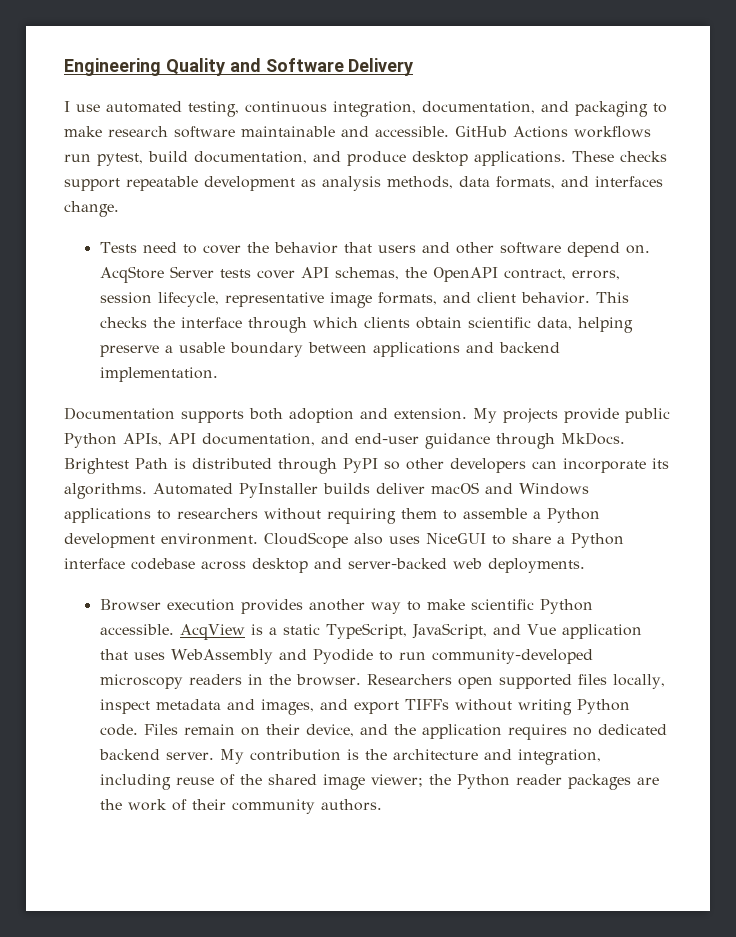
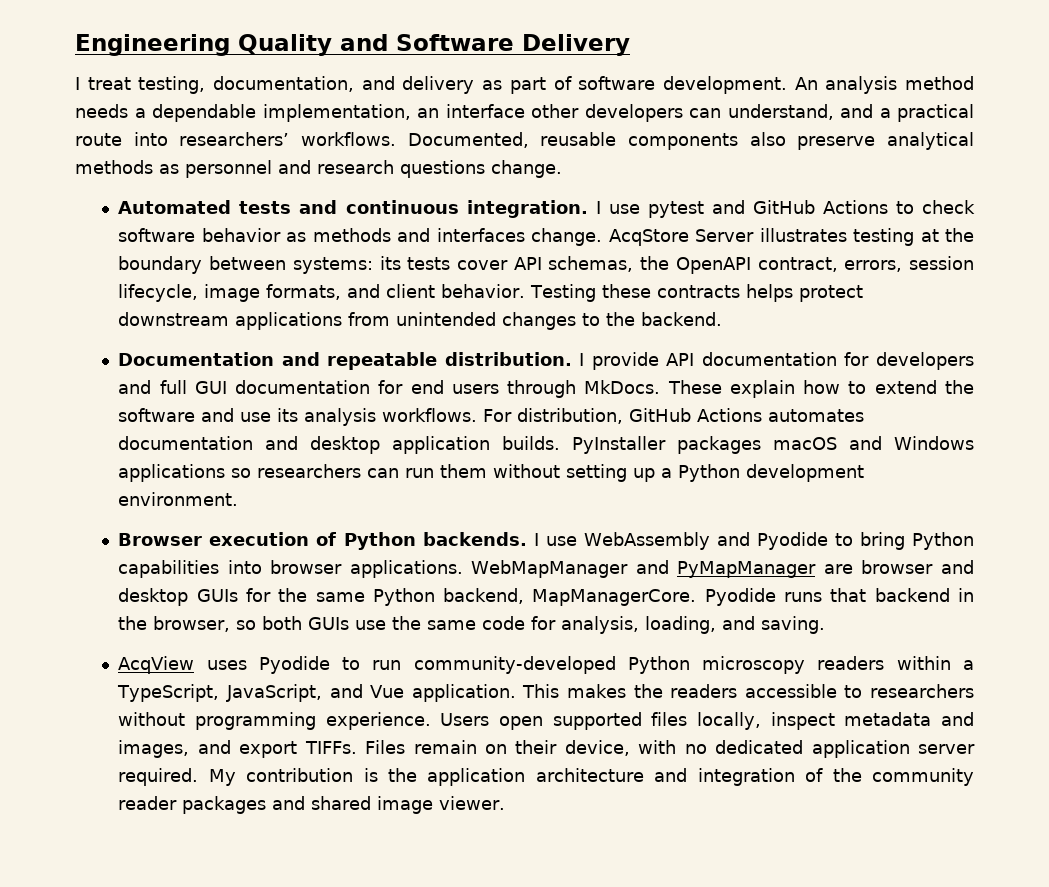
- I use automated testing, continuous integration, documentation, and packaging to make research software maintainable and accessible. GitHub Actions workflows run pytest, build documentation, and produce desktop applications. These checks support repeatable development as analysis methods, data formats, and interfaces change.
- Tests need to cover the behavior that users and other software depend on. AcqStore Server tests cover API schemas, the OpenAPI contract, errors, session lifecycle, representative image formats, and client behavior.
+ I treat testing, documentation, and delivery as part of software development. An analysis method needs a dependable implementation, an interface other developers can understand, and a practical route into researchers’ workflows. Documented, reusable components also preserve analytical methods as personnel and research questions change.
+ Automated tests and continuous integration. I use pytest and GitHub Actions to check software behavior as methods and interfaces change. AcqStore Server illustrates testing at the boundary between systems: its tests cover API schemas, the OpenAPI contract, errors, session lifecycle, image formats, and client behavior.
- This checks the interface through which clients obtain scientific data, helping preserve a usable boundary between applications and backend implementation.
- Documentation supports both adoption and extension. My projects provide public Python APIs, API documentation, and end-user guidance through MkDocs. Brightest Path is distributed through PyPI so other developers can incorporate its algorithms. Automated PyInstaller builds deliver macOS and Windows applications to researchers without requiring them to assemble a Python development environment. CloudScope also uses NiceGUI to share a Python interface codebase across desktop and server-backed web deployments.
- Browser execution provides another way to make scientific Python accessible. AcqView is a static TypeScript, JavaScript, and Vue application that uses WebAssembly and Pyodide to run community-developed microscopy readers in the browser. Researchers open supported files locally, inspect metadata and images, and export TIFFs without writing Python code.
+ Testing these contracts helps protect downstream applications from unintended changes to the backend.
+ Documentation and repeatable distribution. I provide API documentation for developers and full GUI documentation for end users through MkDocs. These explain how to extend the software and use its analysis workflows. For distribution, GitHub Actions automates documentation and desktop application builds. PyInstaller packages macOS and Windows applications so researchers can run them without setting up a Python development environment.
+ Browser execution of Python backends. I use WebAssembly and Pyodide to bring Python capabilities into browser applications. WebMapManager and PyMapManager are browser and desktop GUIs for the same Python backend, MapManagerCore. Pyodide runs that backend in the browser, so both GUIs use the same code for analysis, loading, and saving.
+ AcqView uses Pyodide to run community-developed Python microscopy readers within a TypeScript, JavaScript, and Vue application. This makes the readers accessible to researchers without programming experience. Users open supported files locally, inspect metadata and images, and export TIFFs.
- Files remain on their device, and the application requires no dedicated backend server.
+ Files remain on their device, with no dedicated application server required.
- My contribution is the architecture and integration, including reuse of the shared image viewer; the Python reader packages are the work of their community authors.
+ My contribution is the application architecture and integration of the community reader packages and shared image viewer.

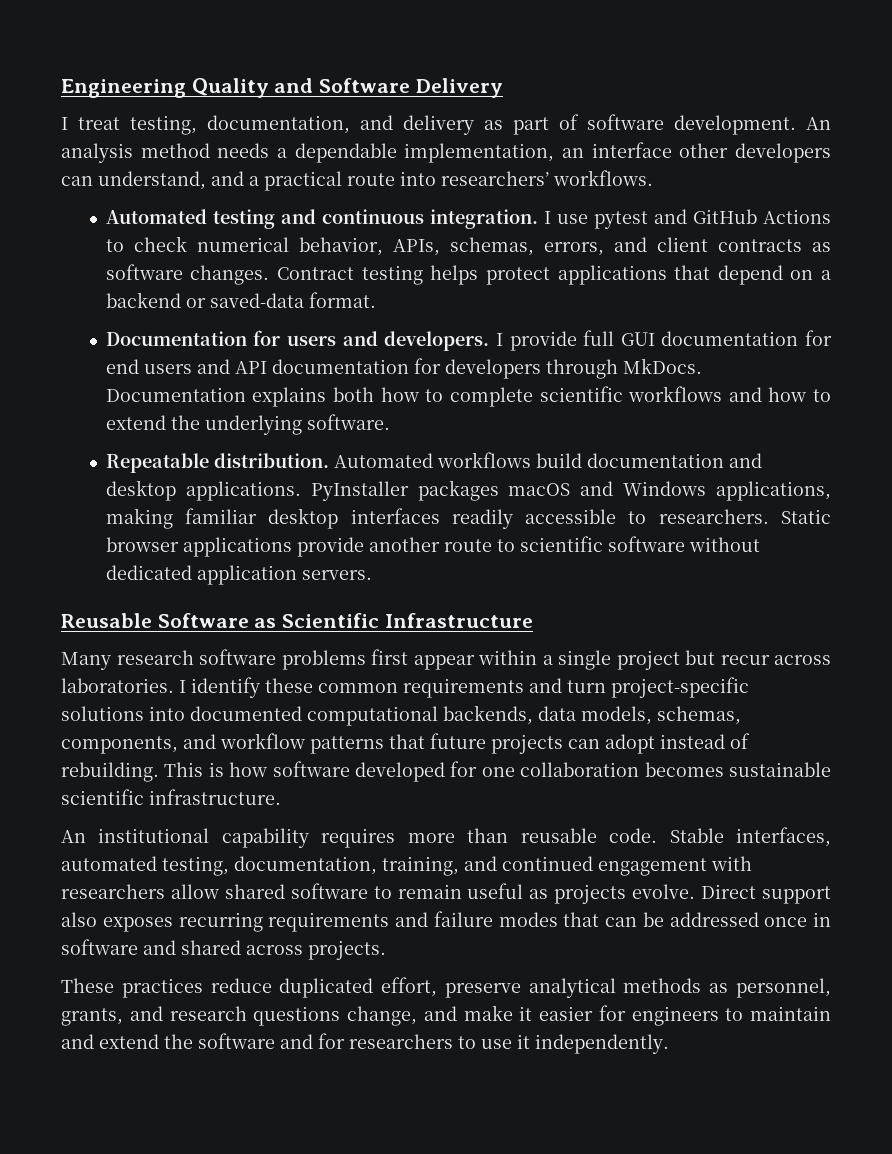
- An analysis method needs a dependable implementation, an interface other developers can understand, and a practical route into researchers’ workflows. Documented, reusable components also preserve analytical methods as personnel and research questions change.
- Automated tests and continuous integration.
+ An analysis method needs a dependable implementation, an interface other developers can understand, and a practical route into researchers’ workflows.
+ Automated testing and continuous integration.
- I use pytest and GitHub Actions to check software behavior as methods and interfaces change. AcqStore Server illustrates testing at the boundary between systems: its tests cover API schemas, the OpenAPI contract, errors, session lifecycle, image formats, and client behavior. Testing these contracts helps protect downstream applications from unintended changes to the backend.
- Documentation and repeatable distribution. I provide API documentation for developers and full GUI documentation for end users through MkDocs. These explain how to extend the software and use its analysis workflows. For distribution, GitHub Actions automates documentation and desktop application builds.
+ I use pytest and GitHub Actions to check numerical behavior, APIs, schemas, errors, and client contracts as software changes. Contract testing helps protect applications that depend on a backend or saved-data format.
+ Documentation for users and developers. I provide full GUI documentation for end users and API documentation for developers through MkDocs. Documentation explains both how to complete scientific workflows and how to extend the underlying software.
+ Repeatable distribution. Automated workflows build documentation and desktop applications.
- PyInstaller packages macOS and Windows applications so researchers can run them without setting up a Python development environment.
- Browser execution of Python backends. I use WebAssembly and Pyodide to bring Python capabilities into browser applications. WebMapManager and PyMapManager are browser and desktop GUIs for the same Python backend, MapManagerCore. Pyodide runs that backend in the browser, so both GUIs use the same code for analysis, loading, and saving.
- AcqView uses Pyodide to run community-developed Python microscopy readers within a TypeScript, JavaScript, and Vue application. This makes the readers accessible to researchers without programming experience. Users open supported files locally, inspect metadata and images, and export TIFFs. Files remain on their device, with no dedicated application server required. My contribution is the application architecture and integration of the community reader packages and shared image viewer.
+ PyInstaller packages macOS and Windows applications, making familiar desktop interfaces readily accessible to researchers. Static browser applications provide another route to scientific software without dedicated application servers.
+ Reusable Software as Scientific Infrastructure
+ Many research software problems first appear within a single project but recur across laboratories. I identify these common requirements and turn project-specific solutions into documented computational backends, data models, schemas, components, and workflow patterns that future projects can adopt instead of rebuilding. This is how software developed for one collaboration becomes sustainable scientific infrastructure.
+ An institutional capability requires more than reusable code. Stable interfaces, automated testing, documentation, training, and continued engagement with researchers allow shared software to remain useful as projects evolve. Direct support also exposes recurring requirements and failure modes that can be addressed once in software and shared across projects.
+ These practices reduce duplicated effort, preserve analytical methods as personnel, grants, and research questions change, and make it easier for engineers to maintain and extend the software and for researchers to use it independently.

